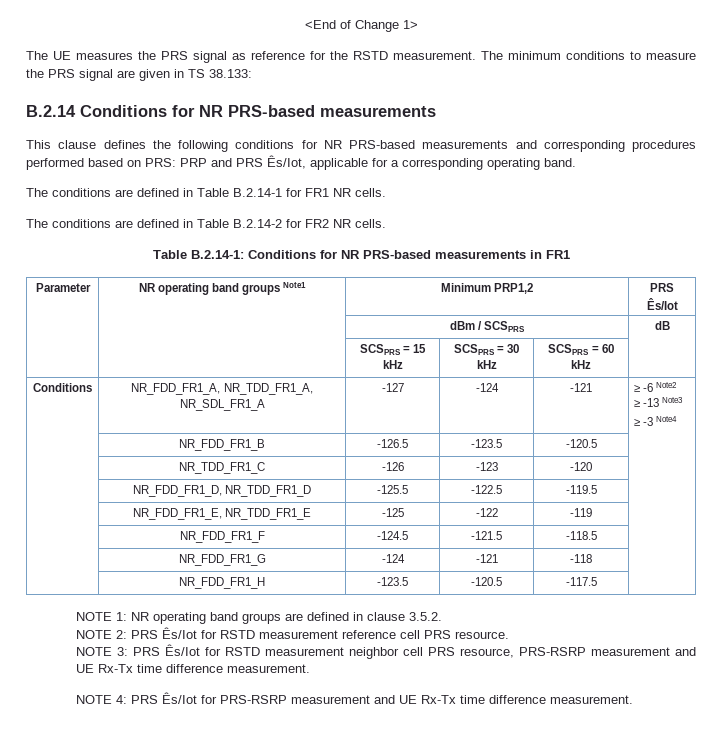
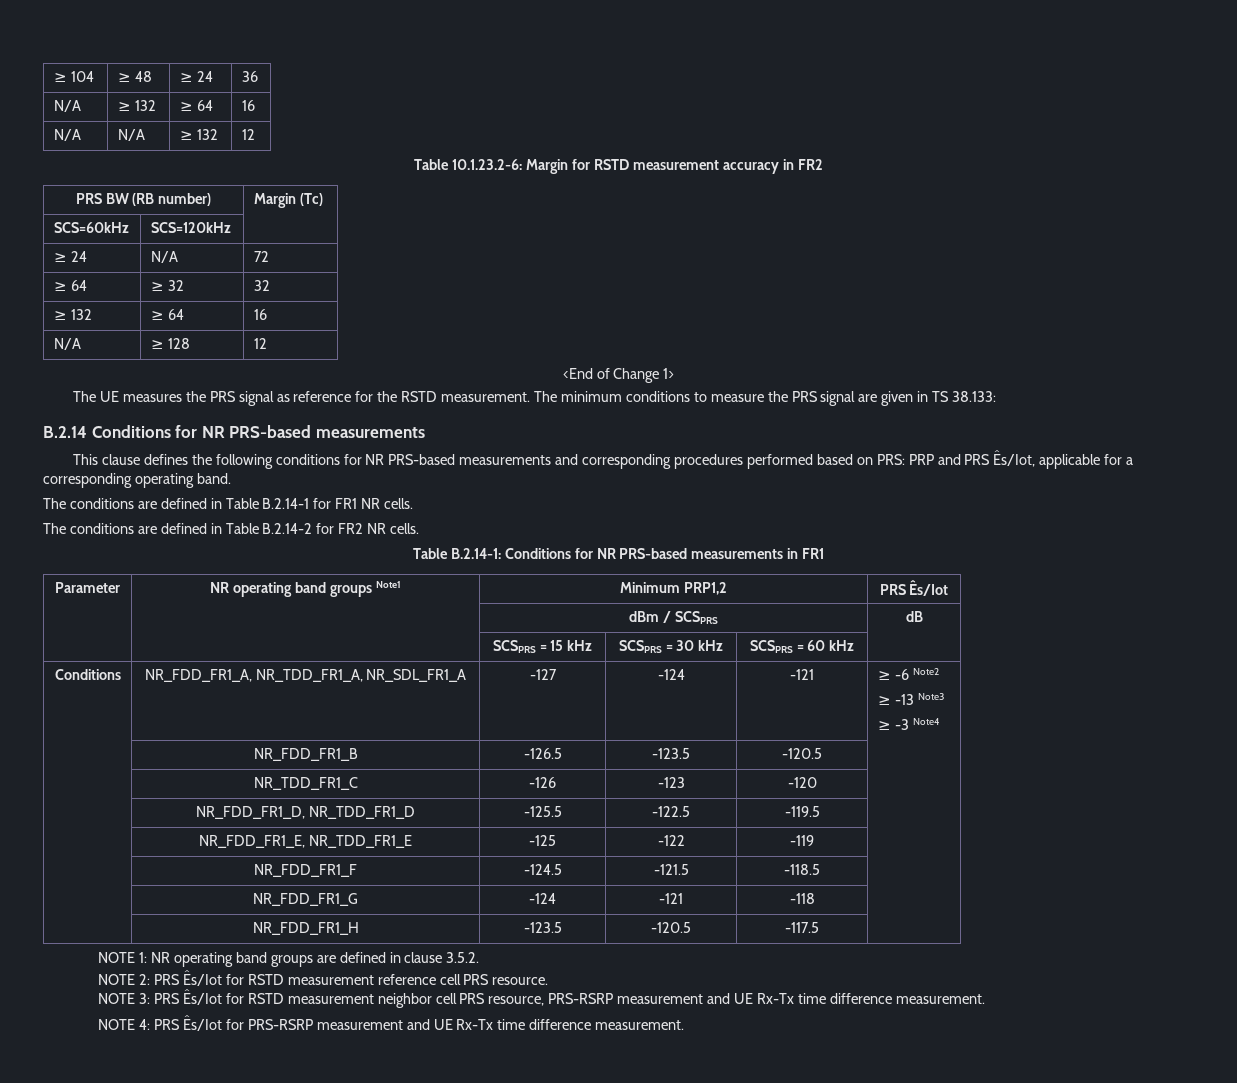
+ ≥ 104 | ≥ 48 | ≥ 24 | 36
+ N/A | ≥ 132 | ≥ 64 | 16
+ N/A | N/A | ≥ 132 | 12
+ Table 10.1.23.2-6: Margin for RSTD measurement accuracy in FR2
+ PRS BW (RB number) | Margin (Tc)
+ SCS=60kHz | SCS=120kHz |
+ ≥ 24 | N/A | 72
+ ≥ 64 | ≥ 32 | 32
+ ≥ 132 | ≥ 64 | 16
+ N/A | ≥ 128 | 12

